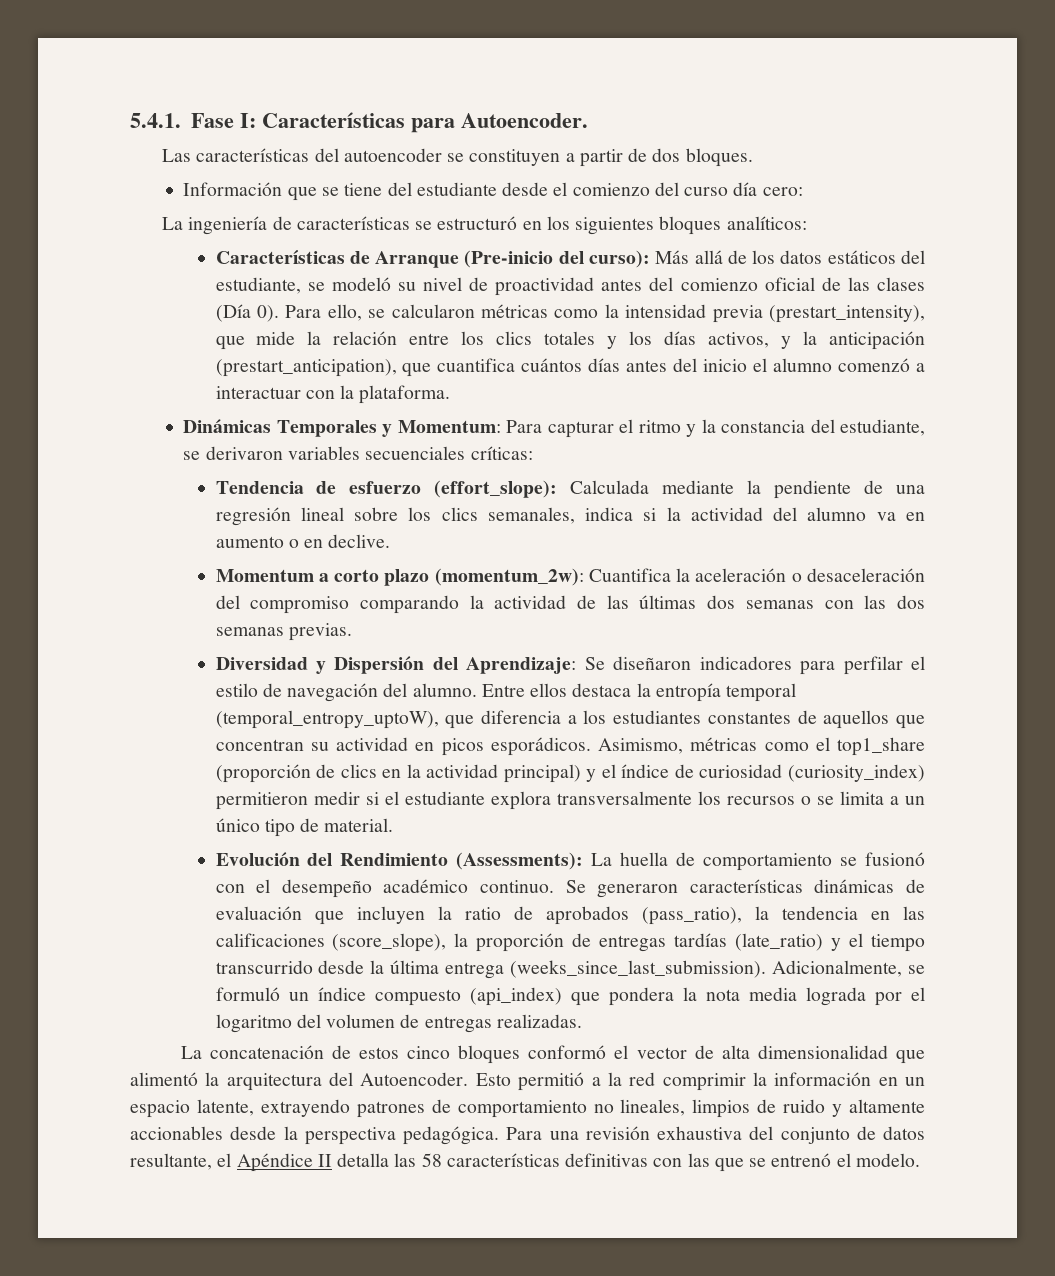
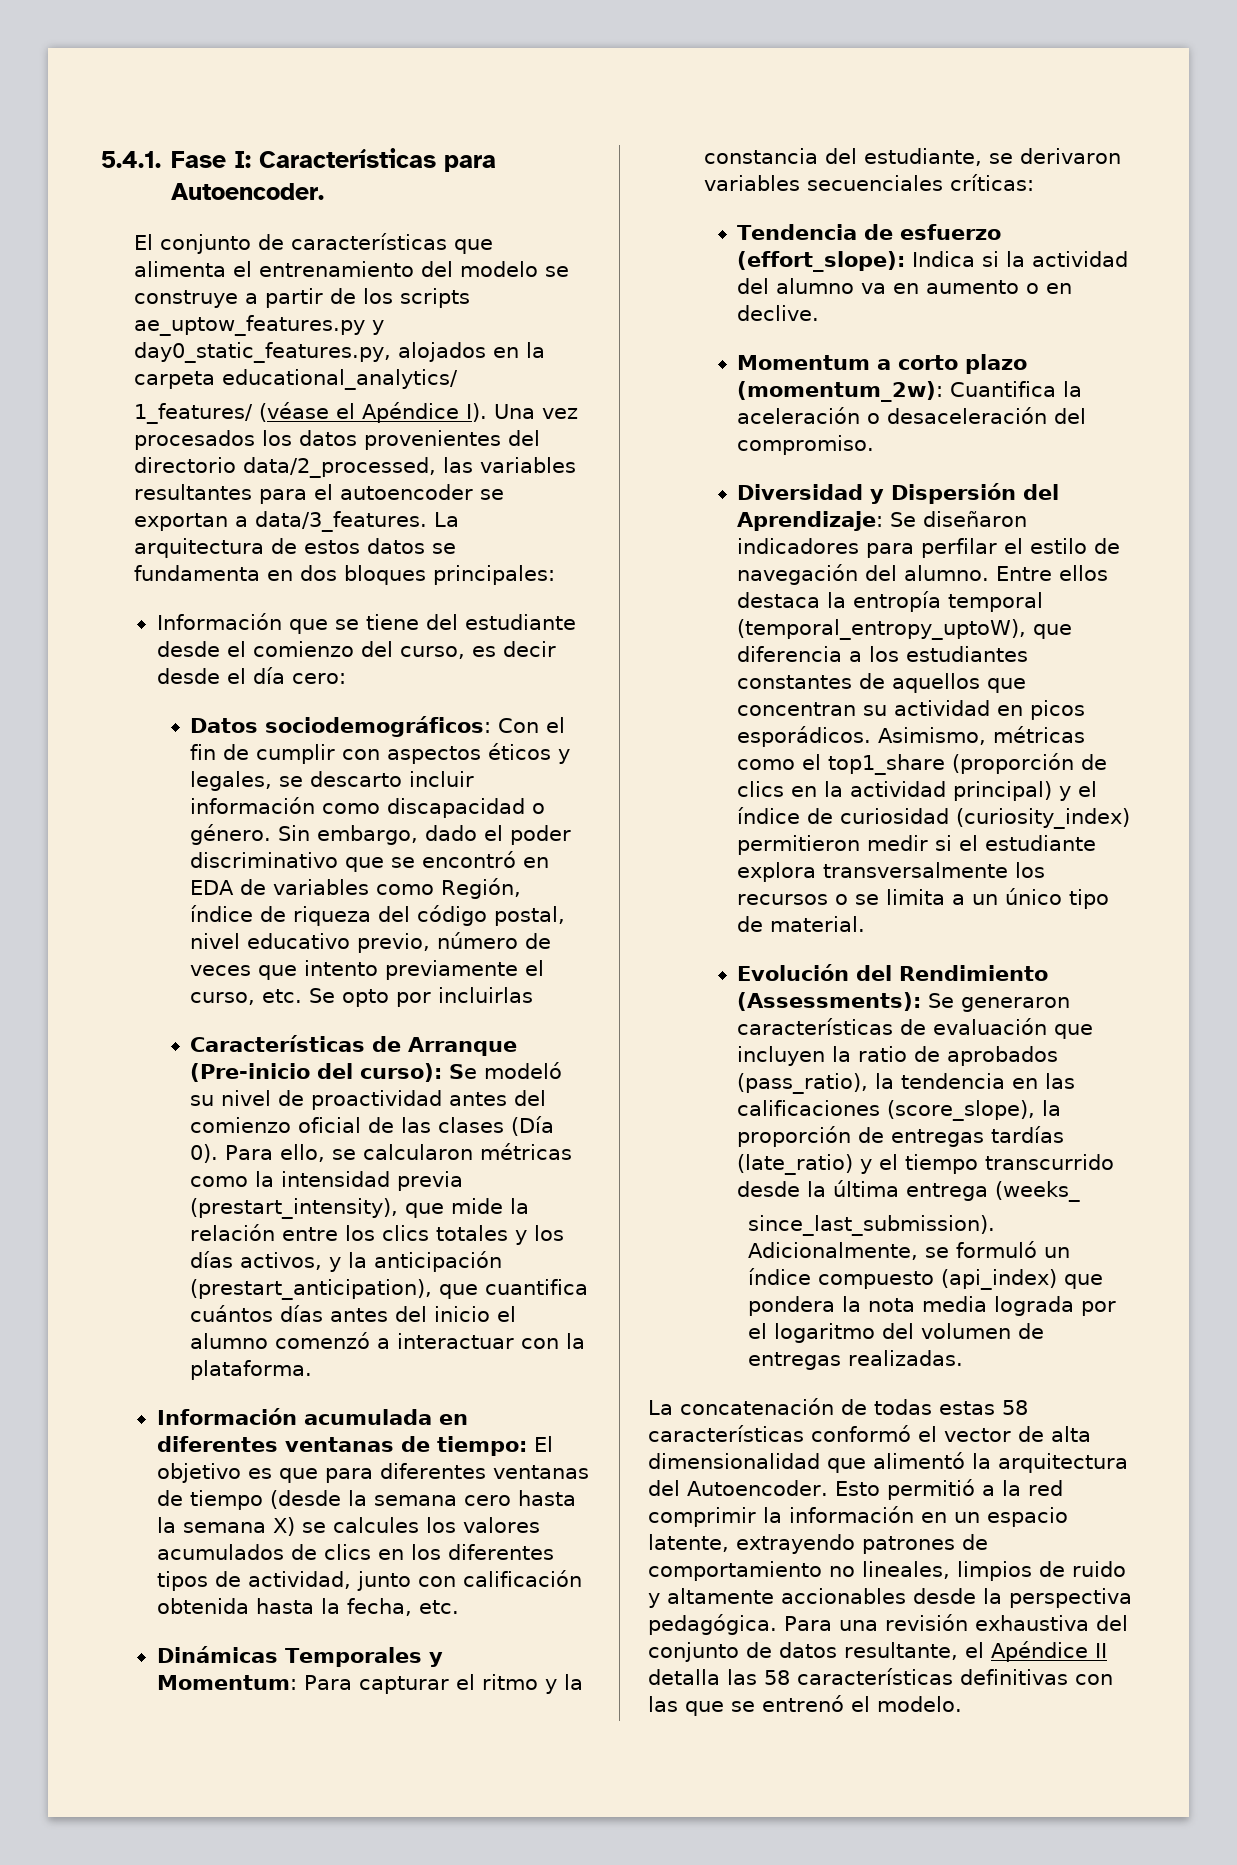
- Las características del autoencoder se constituyen a partir de dos bloques.
+ El conjunto de características que alimenta el entrenamiento del modelo se construye a partir de los scripts ae_uptow_features.py y day0_static_features.py, alojados en la carpeta educational_analytics/
+ 1_features/ (véase el Apéndice I). Una vez procesados los datos provenientes del directorio data/2_processed, las variables resultantes para el autoencoder se exportan a data/3_features. La arquitectura de estos datos se fundamenta en dos bloques principales:
- Información que se tiene del estudiante desde el comienzo del curso día cero:
- La ingeniería de características se estructuró en los siguientes bloques analíticos:
+ Información que se tiene del estudiante desde el comienzo del curso, es decir desde el día cero:
+ Datos sociodemográficos: Con el fin de cumplir con aspectos éticos y legales, se descarto incluir información como discapacidad o género. Sin embargo, dado el poder discriminativo que se encontró en EDA de variables como Región, índice de riqueza del código postal, nivel educativo previo, número de veces que intento previamente el curso, etc. Se opto por incluirlas
- Características de Arranque (Pre-inicio del curso): Más allá de los datos estáticos del estudiante, se modeló su nivel de proactividad antes del comienzo oficial de las clases (Día 0).
+ Características de Arranque (Pre-inicio del curso): Se modeló su nivel de proactividad antes del comienzo oficial de las clases (Día 0).
+ Información acumulada en diferentes ventanas de tiempo: El objetivo es que para diferentes ventanas de tiempo (desde la semana cero hasta la semana X) se calcules los valores acumulados de clics en los diferentes tipos de actividad, junto con calificación obtenida hasta la fecha, etc.
- Tendencia de esfuerzo (effort_slope): Calculada mediante la pendiente de una regresión lineal sobre los clics semanales, indica si la actividad del alumno va en aumento o en declive.
+ Tendencia de esfuerzo (effort_slope): Indica si la actividad del alumno va en aumento o en declive.
- Momentum a corto plazo (momentum_2w): Cuantifica la aceleración o desaceleración del compromiso comparando la actividad de las últimas dos semanas con las dos semanas previas.
+ Momentum a corto plazo (momentum_2w): Cuantifica la aceleración o desaceleración del compromiso.
- Evolución del Rendimiento (Assessments): La huella de comportamiento se fusionó con el desempeño académico continuo. Se generaron características dinámicas de evaluación que incluyen la ratio de aprobados (pass_ratio), la tendencia en las calificaciones (score_slope), la proporción de entregas tardías (late_ratio) y el tiempo transcurrido desde la última entrega (weeks_since_last_submission).
+ Evolución del Rendimiento (Assessments): Se generaron características de evaluación que incluyen la ratio de aprobados (pass_ratio), la tendencia en las calificaciones (score_slope), la proporción de entregas tardías (late_ratio) y el tiempo transcurrido desde la última entrega (weeks_
+ since_last_submission).
- La concatenación de estos cinco bloques conformó el vector de alta dimensionalidad que alimentó la arquitectura del Autoencoder.
+ La concatenación de todas estas 58 características conformó el vector de alta dimensionalidad que alimentó la arquitectura del Autoencoder.

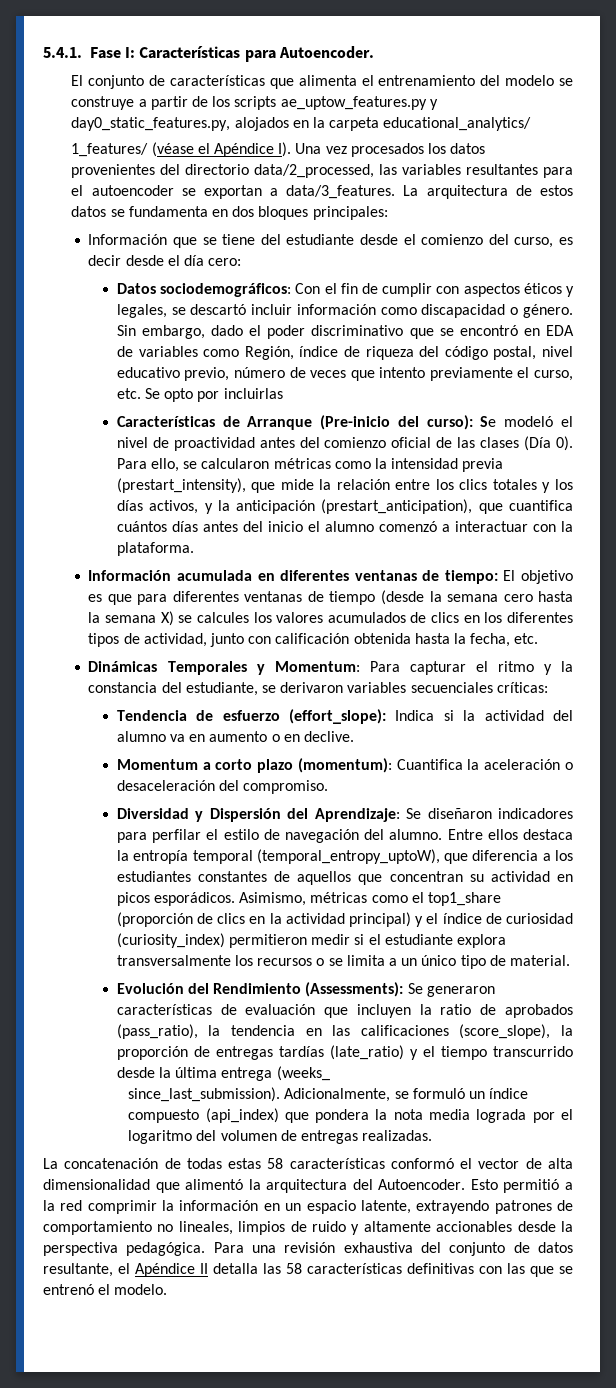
- Datos sociodemográficos: Con el fin de cumplir con aspectos éticos y legales, se descarto incluir información como discapacidad o género.
+ Datos sociodemográficos: Con el fin de cumplir con aspectos éticos y legales, se descartó incluir información como discapacidad o género.
- Características de Arranque (Pre-inicio del curso): Se modeló su nivel de proactividad antes del comienzo oficial de las clases (Día 0).
+ Características de Arranque (Pre-inicio del curso): Se modeló el nivel de proactividad antes del comienzo oficial de las clases (Día 0).
- Momentum a corto plazo (momentum_2w): Cuantifica la aceleración o desaceleración del compromiso.
+ Momentum a corto plazo (momentum): Cuantifica la aceleración o desaceleración del compromiso.

